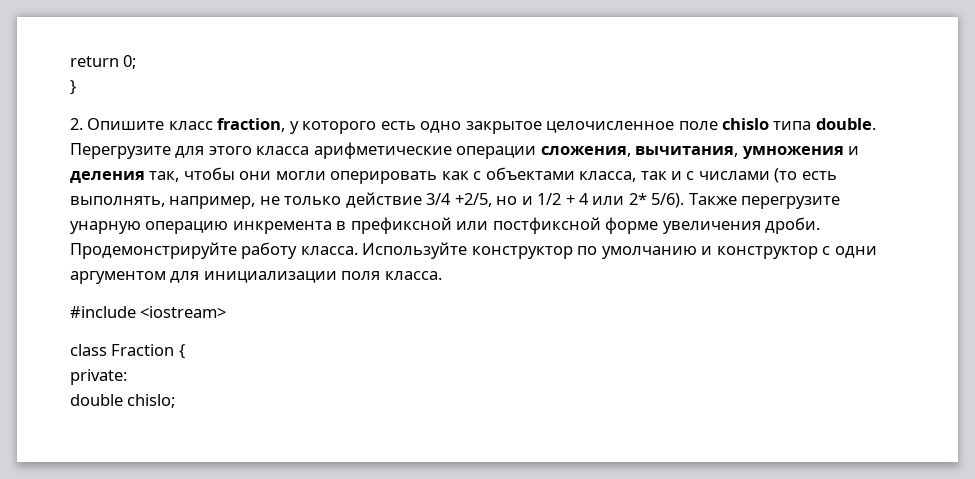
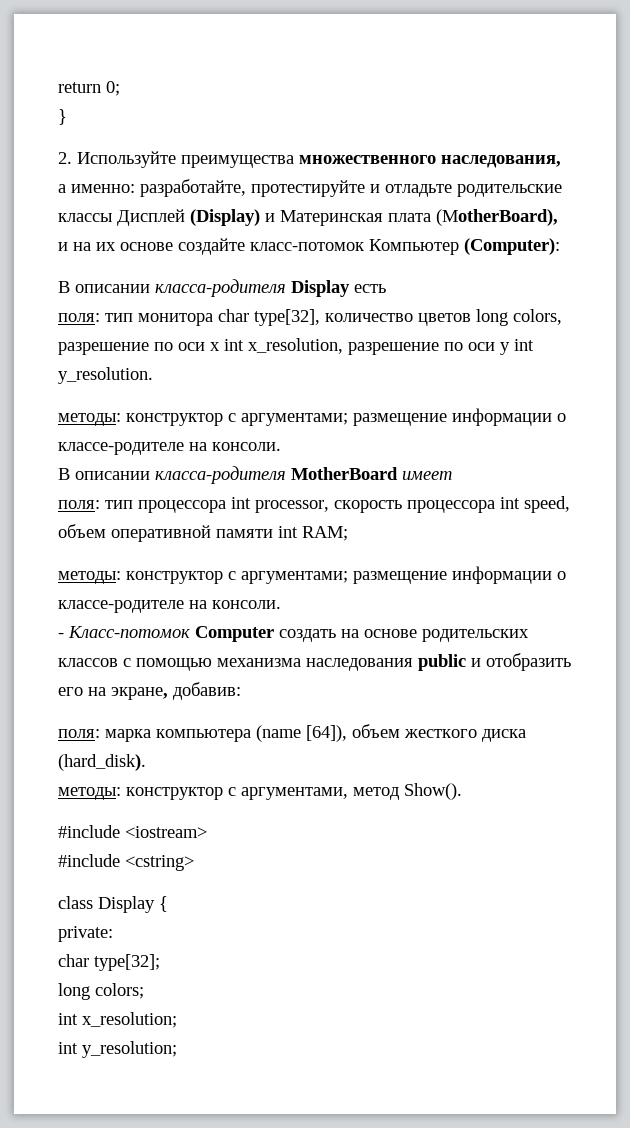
- 2. Опишите класс fraction, у которого есть одно закрытое целочисленное поле chislo типа double. Перегрузите для этого класса арифметические операции сложения, вычитания, умножения и деления так, чтобы они могли оперировать как с объектами класса, так и с числами (то есть выполнять, например, не только действие 3/4 +2/5, но и 1/2 + 4 или 2* 5/6). Также перегрузите унарную операцию инкремента в префиксной или постфиксной форме увеличения дроби. Продемонстрируйте работу класса. Используйте конструктор по умолчанию и конструктор с одни аргументом для инициализации поля класса.
+ 2. Используйте преимущества множественного наследования, а именно: разработайте, протестируйте и отладьте родительские классы Дисплей (Display) и Материнская плата (MotherBoard), и на их основе создайте класс-потомок Компьютер (Сomputer):
+ В описании класса-родителя Display есть
+ поля: тип монитора char type[32], количество цветов long colors, разрешение по оси х int x_resolution, разрешение по оси у int y_resolution.
+ методы: конструктор с аргументами; размещение информации о классе-родителе на консоли.
+ В описании класса-родителя MotherBoard имеет
+ поля: тип процессора int processor, скорость процессора int speed, объем оперативной памяти int RAM;
+ методы: конструктор с аргументами; размещение информации о классе-родителе на консоли.
+ - Класс-потомок Сomputer создать на основе родительских классов с помощью механизма наследования public и отобразить его на экране, добавив:
+ поля: марка компьютера (name [64]), объем жесткого диска (hard_disk).
+ методы: конструктор с аргументами, метод Show().
+ #include <cstring>
- class Fraction {
+ class Display {
- double chislo;
+ char type[32];
+ long colors;
+ int x_resolution;
+ int y_resolution;

